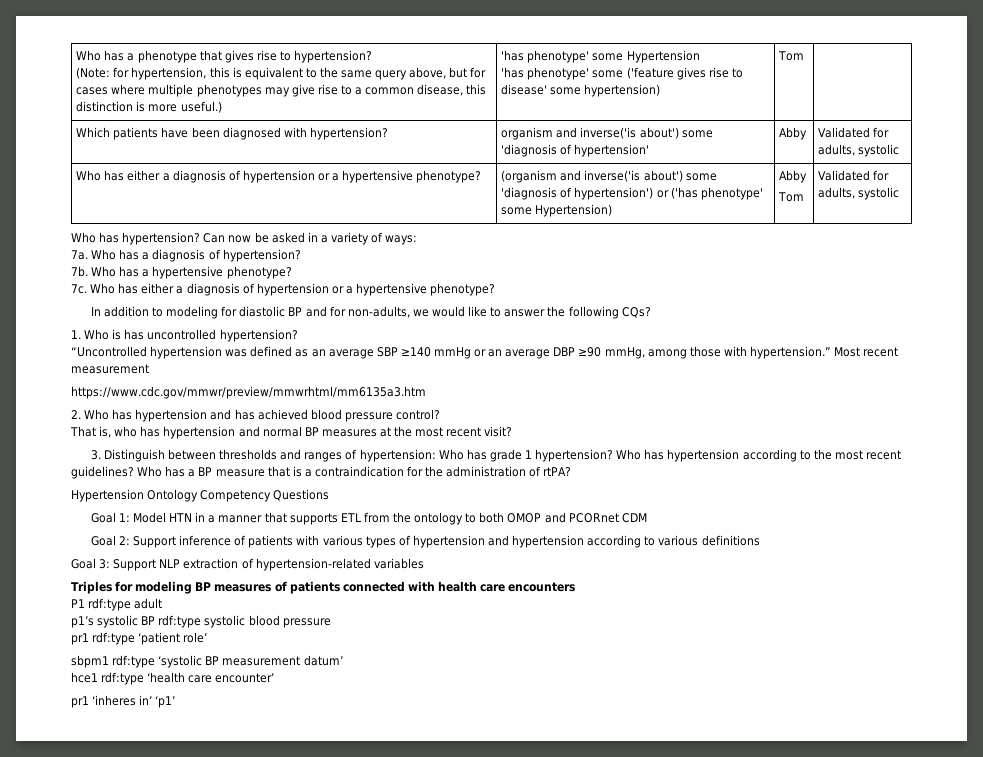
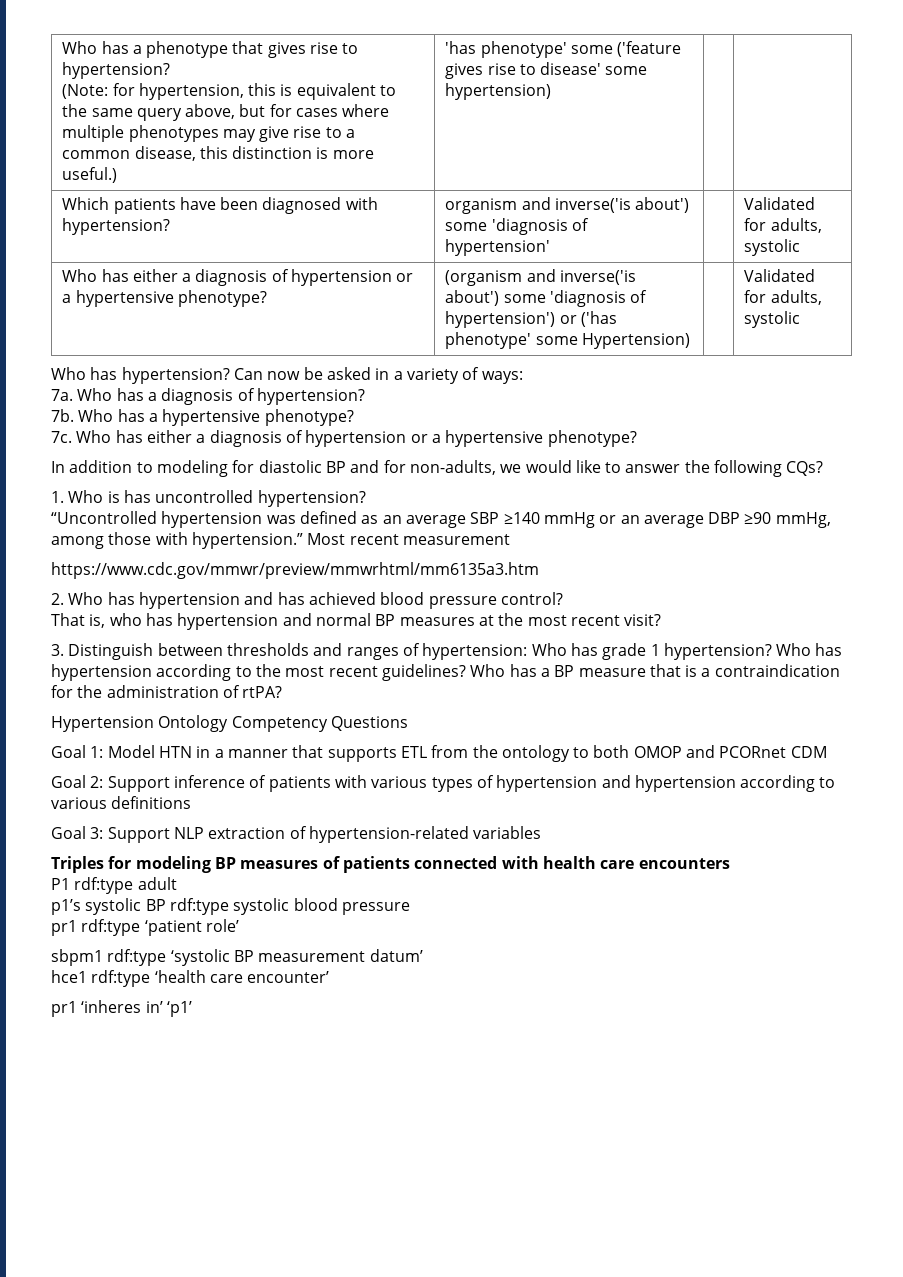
- 'has phenotype' some Hypertension
- 'has phenotype' some ('feature gives rise to disease' some hypertension) | Tom
+ 'has phenotype' some ('feature gives rise to disease' some hypertension)
- Which patients have been diagnosed with hypertension? | organism and inverse('is about') some 'diagnosis of hypertension' | Abby | Validated for adults, systolic
+ Which patients have been diagnosed with hypertension? | organism and inverse('is about') some 'diagnosis of hypertension' | | Validated for adults, systolic
- Who has either a diagnosis of hypertension or a hypertensive phenotype? | (organism and inverse('is about') some 'diagnosis of hypertension') or ('has phenotype' some Hypertension) | Abby
- Tom | Validated for adults, systolic
+ Who has either a diagnosis of hypertension or a hypertensive phenotype? | (organism and inverse('is about') some 'diagnosis of hypertension') or ('has phenotype' some Hypertension) | | Validated for adults, systolic

